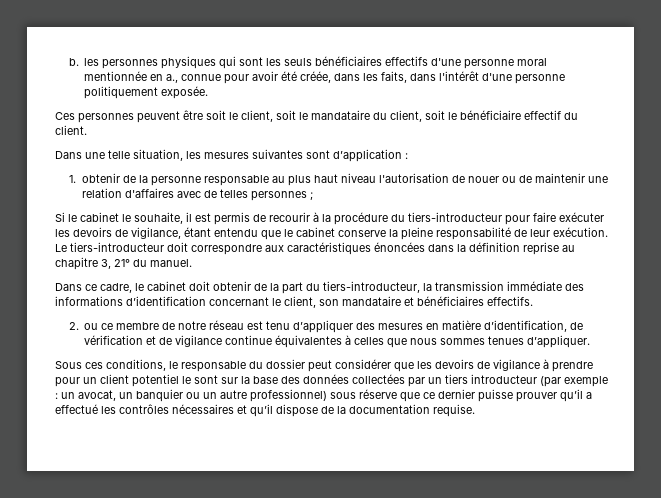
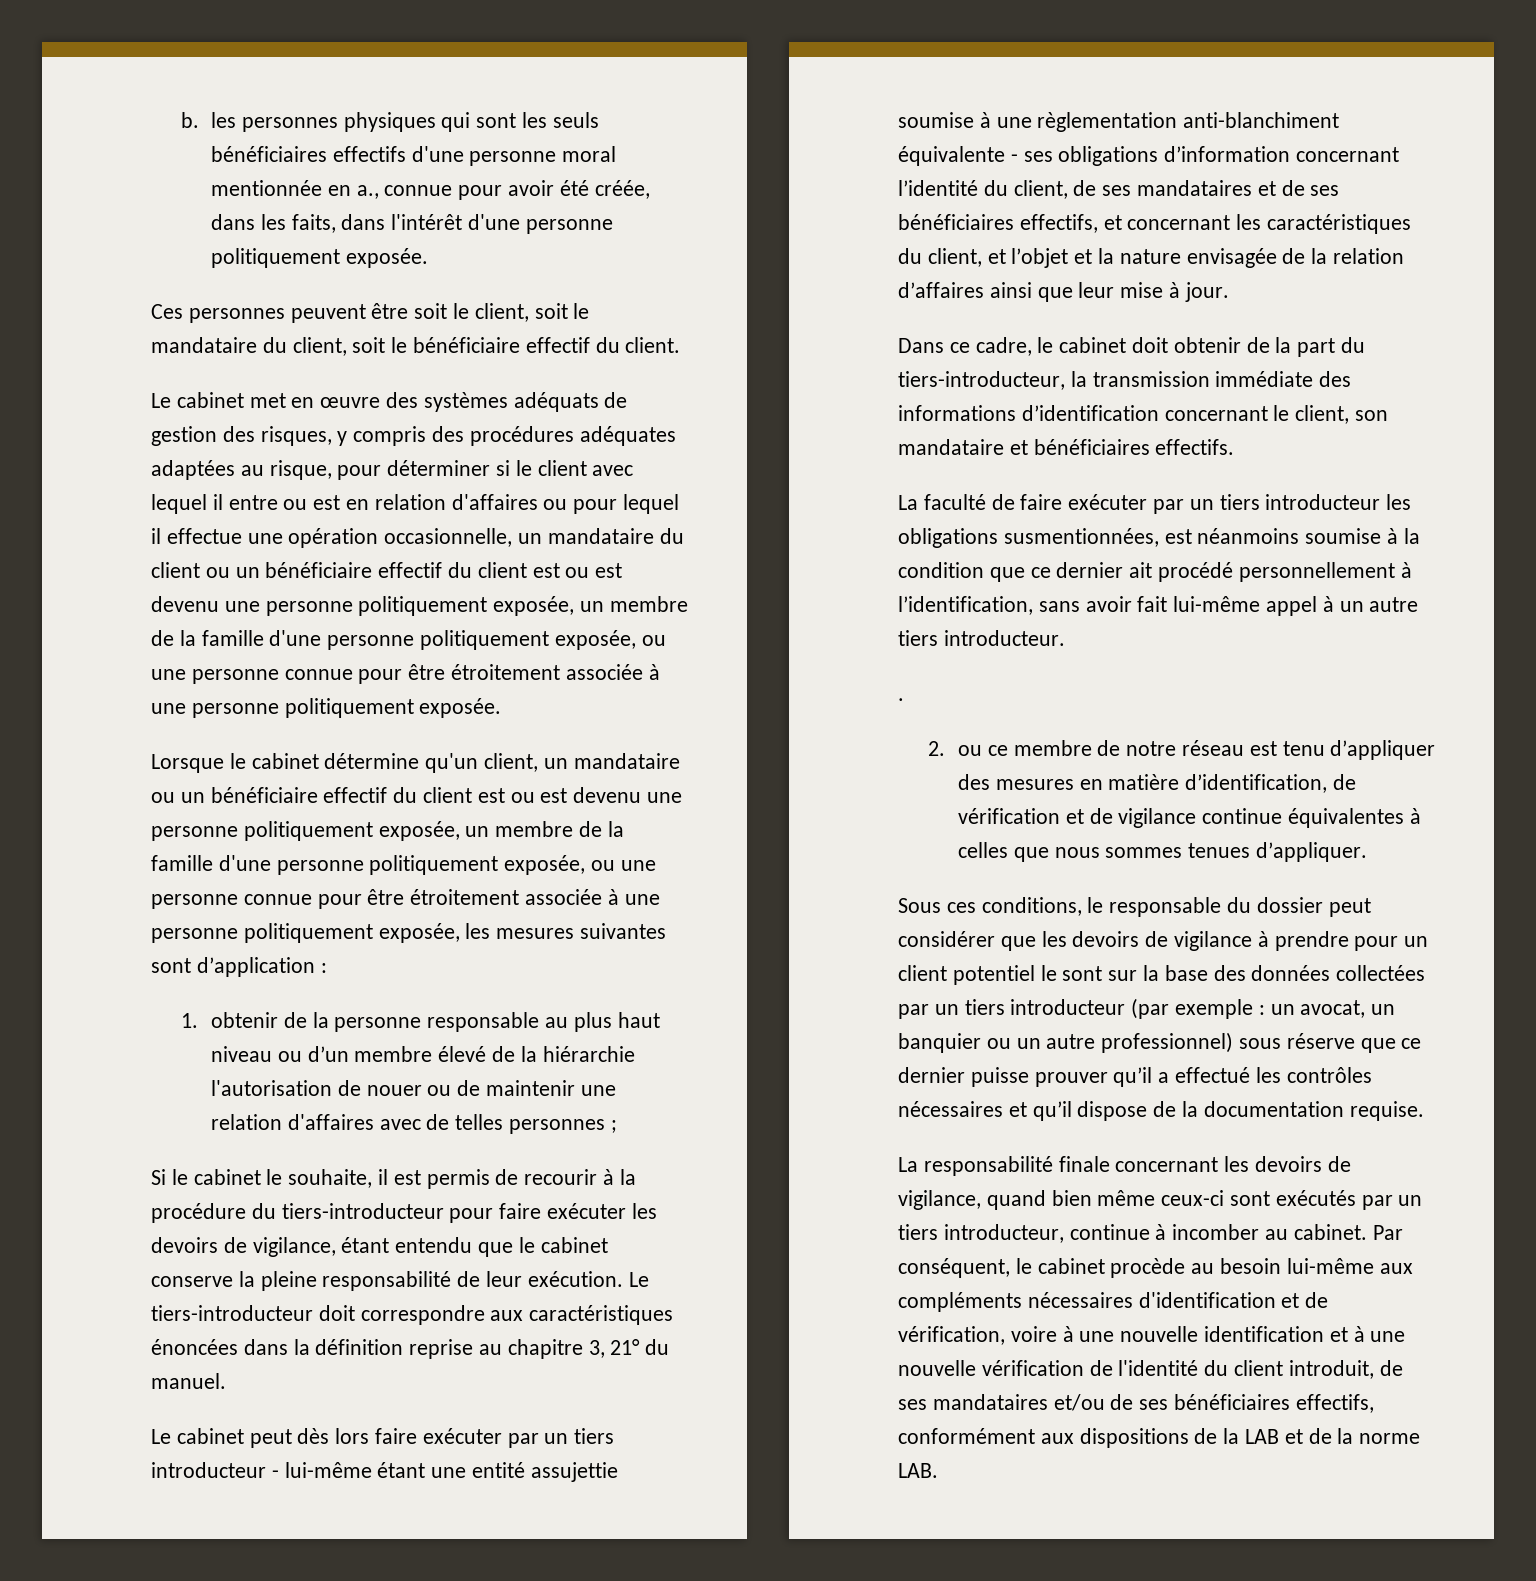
- Dans une telle situation, les mesures suivantes sont d’application :
+ Le cabinet met en œuvre des systèmes adéquats de gestion des risques, y compris des procédures adéquates adaptées au risque, pour déterminer si le client avec lequel il entre ou est en relation d'affaires ou pour lequel il effectue une opération occasionnelle, un mandataire du client ou un bénéficiaire effectif du client est ou est devenu une personne politiquement exposée, un membre de la famille d'une personne politiquement exposée, ou une personne connue pour être étroitement associée à une personne politiquement exposée.
+ Lorsque le cabinet détermine qu'un client, un mandataire ou un bénéficiaire effectif du client est ou est devenu une personne politiquement exposée, un membre de la famille d'une personne politiquement exposée, ou une personne connue pour être étroitement associée à une personne politiquement exposée, les mesures suivantes sont d’application :
- 1. obtenir de la personne responsable au plus haut niveau l'autorisation de nouer ou de maintenir une relation d'affaires avec de telles personnes ;
+ 1. obtenir de la personne responsable au plus haut niveau ou d’un membre élevé de la hiérarchie l'autorisation de nouer ou de maintenir une relation d'affaires avec de telles personnes ;
+ Le cabinet peut dès lors faire exécuter par un tiers introducteur - lui-même étant une entité assujettie soumise à une règlementation anti-blanchiment équivalente - ses obligations d’information concernant l’identité du client, de ses mandataires et de ses bénéficiaires effectifs, et concernant les caractéristiques du client, et l’objet et la nature envisagée de la relation d’affaires ainsi que leur mise à jour.
+ La faculté de faire exécuter par un tiers introducteur les obligations susmentionnées, est néanmoins soumise à la condition que ce dernier ait procédé personnellement à l’identification, sans avoir fait lui-même appel à un autre tiers introducteur.
+ .
+ La responsabilité finale concernant les devoirs de vigilance, quand bien même ceux-ci sont exécutés par un tiers introducteur, continue à incomber au cabinet. Par conséquent, le cabinet procède au besoin lui-même aux compléments nécessaires d'identification et de vérification, voire à une nouvelle identification et à une nouvelle vérification de l'identité du client introduit, de ses mandataires et/ou de ses bénéficiaires effectifs, conformément aux dispositions de la LAB et de la norme LAB.

